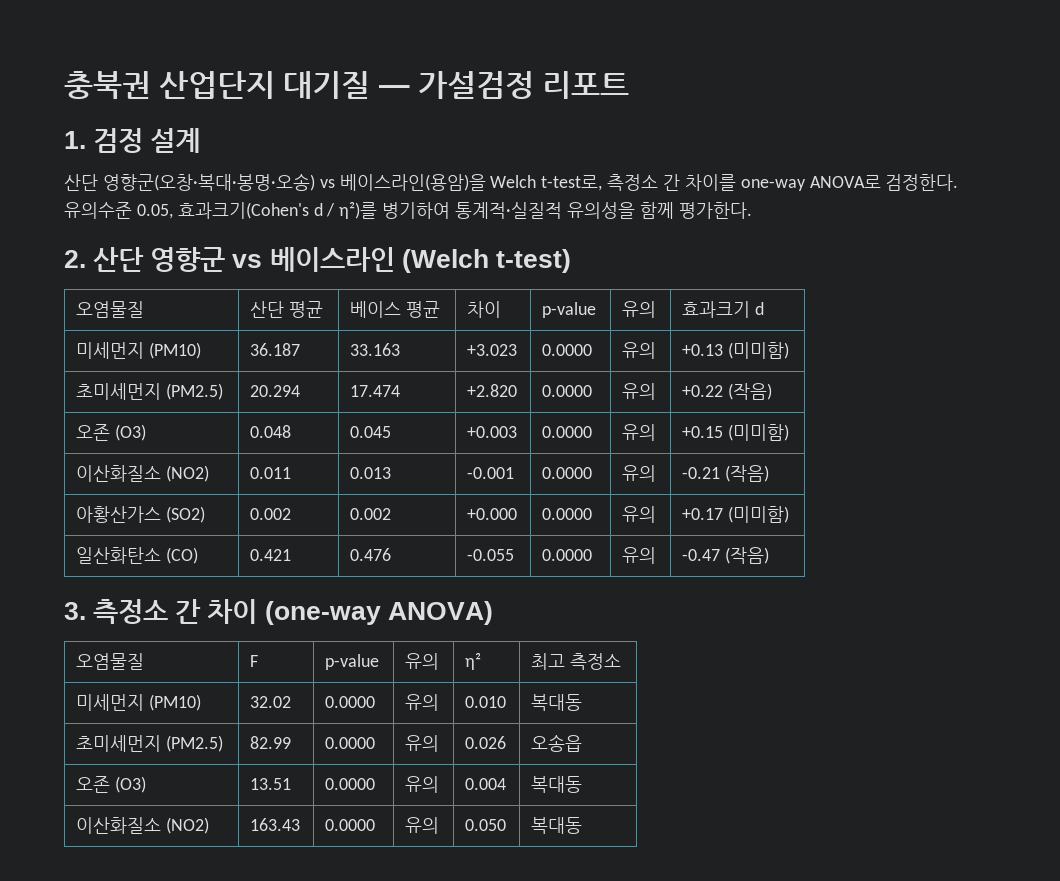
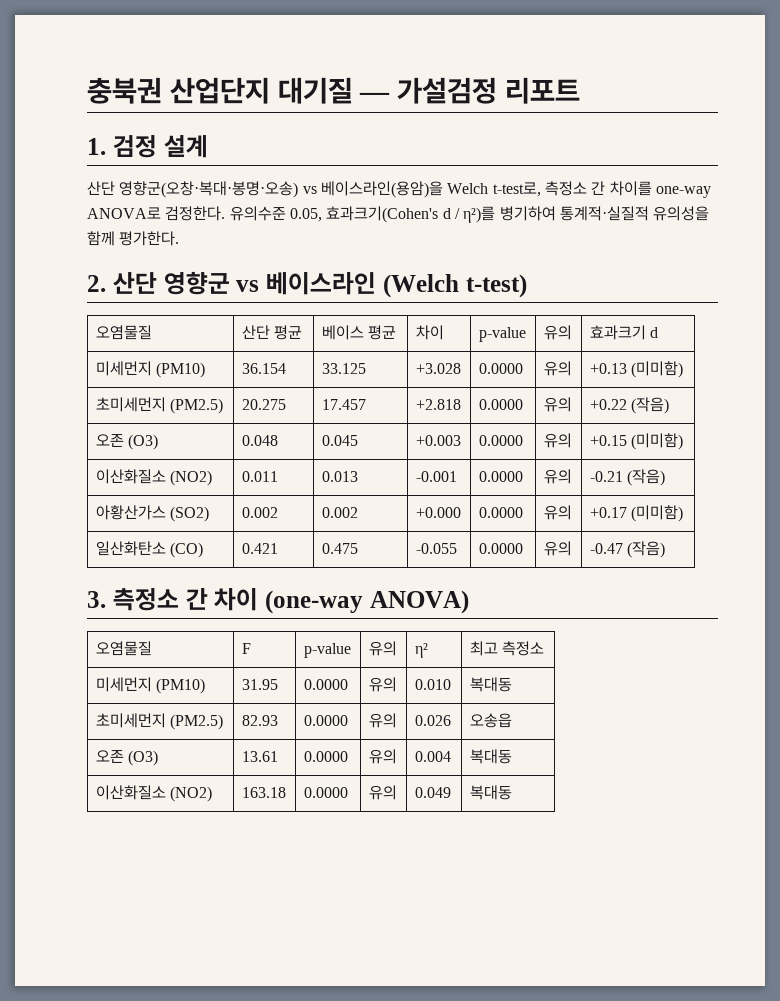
- 미세먼지 (PM10) | 36.187 | 33.163 | +3.023 | 0.0000 | 유의 | +0.13 (미미함)
+ 미세먼지 (PM10) | 36.154 | 33.125 | +3.028 | 0.0000 | 유의 | +0.13 (미미함)
- 초미세먼지 (PM2.5) | 20.294 | 17.474 | +2.820 | 0.0000 | 유의 | +0.22 (작음)
+ 초미세먼지 (PM2.5) | 20.275 | 17.457 | +2.818 | 0.0000 | 유의 | +0.22 (작음)
- 일산화탄소 (CO) | 0.421 | 0.476 | -0.055 | 0.0000 | 유의 | -0.47 (작음)
+ 일산화탄소 (CO) | 0.421 | 0.475 | -0.055 | 0.0000 | 유의 | -0.47 (작음)
- 미세먼지 (PM10) | 32.02 | 0.0000 | 유의 | 0.010 | 복대동
+ 미세먼지 (PM10) | 31.95 | 0.0000 | 유의 | 0.010 | 복대동
- 초미세먼지 (PM2.5) | 82.99 | 0.0000 | 유의 | 0.026 | 오송읍
+ 초미세먼지 (PM2.5) | 82.93 | 0.0000 | 유의 | 0.026 | 오송읍
- 오존 (O3) | 13.51 | 0.0000 | 유의 | 0.004 | 복대동
+ 오존 (O3) | 13.61 | 0.0000 | 유의 | 0.004 | 복대동
- 이산화질소 (NO2) | 163.43 | 0.0000 | 유의 | 0.050 | 복대동
+ 이산화질소 (NO2) | 163.18 | 0.0000 | 유의 | 0.049 | 복대동

